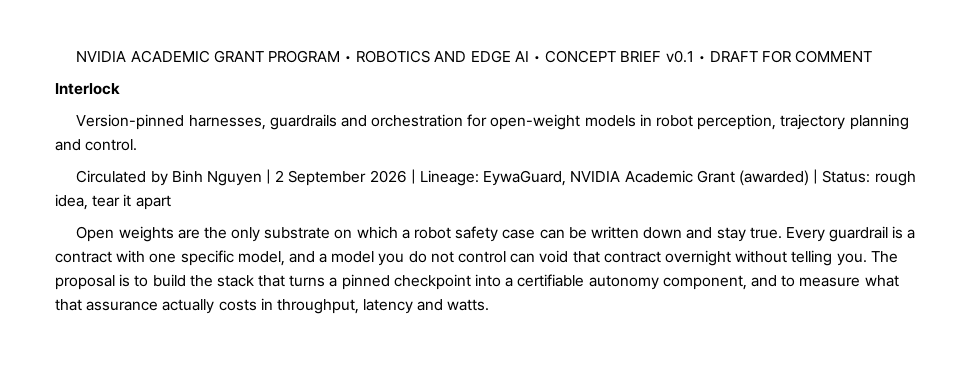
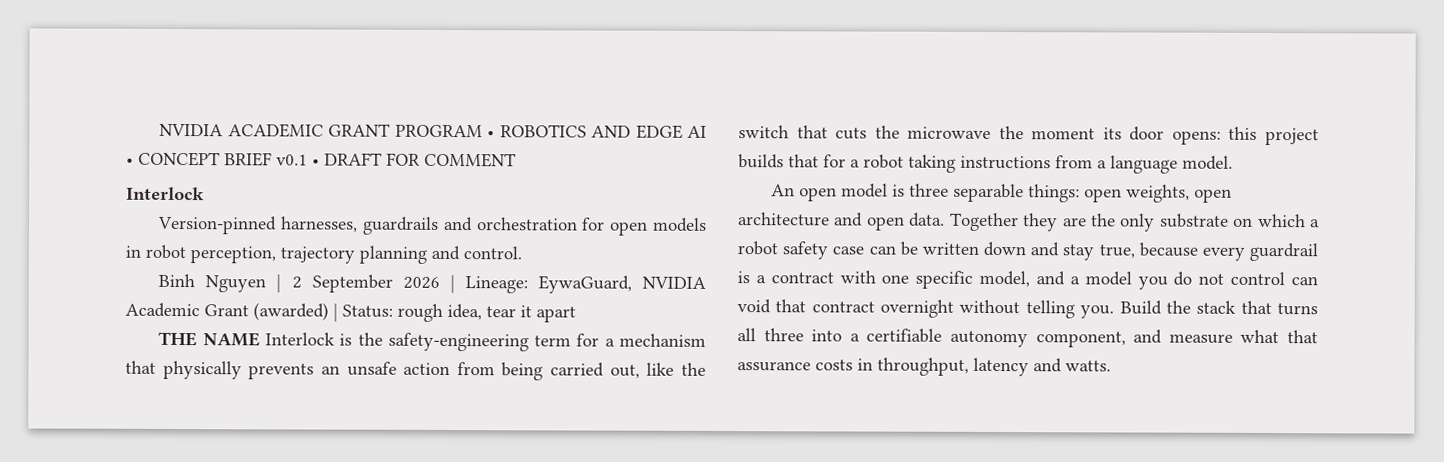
- Version-pinned harnesses, guardrails and orchestration for open-weight models in robot perception, trajectory planning and control.
+ Version-pinned harnesses, guardrails and orchestration for open models in robot perception, trajectory planning and control.
- Circulated by Binh Nguyen | 2 September 2026 | Lineage: EywaGuard, NVIDIA Academic Grant (awarded) | Status: rough idea, tear it apart
+ Binh Nguyen | 2 September 2026 | Lineage: EywaGuard, NVIDIA Academic Grant (awarded) | Status: rough idea, tear it apart
- Open weights are the only substrate on which a robot safety case can be written down and stay true. Every guardrail is a contract with one specific model, and a model you do not control can void that contract overnight without telling you.
+ THE NAME Interlock is the safety-engineering term for a mechanism that physically prevents an unsafe action from being carried out, like the switch that cuts the microwave the moment its door opens: this project builds that for a robot taking instructions from a language model.
+ An open model is three separable things: open weights, open architecture and open data. Together they are the only substrate on which a robot safety case can be written down and stay true, because every guardrail is a contract with one specific model, and a model you do not control can void that contract overnight without telling you.
- The proposal is to build the stack that turns a pinned checkpoint into a certifiable autonomy component, and to measure what that assurance actually costs in throughput, latency and watts.
+ Build the stack that turns all three into a certifiable autonomy component, and measure what that assurance costs in throughput, latency and watts.

